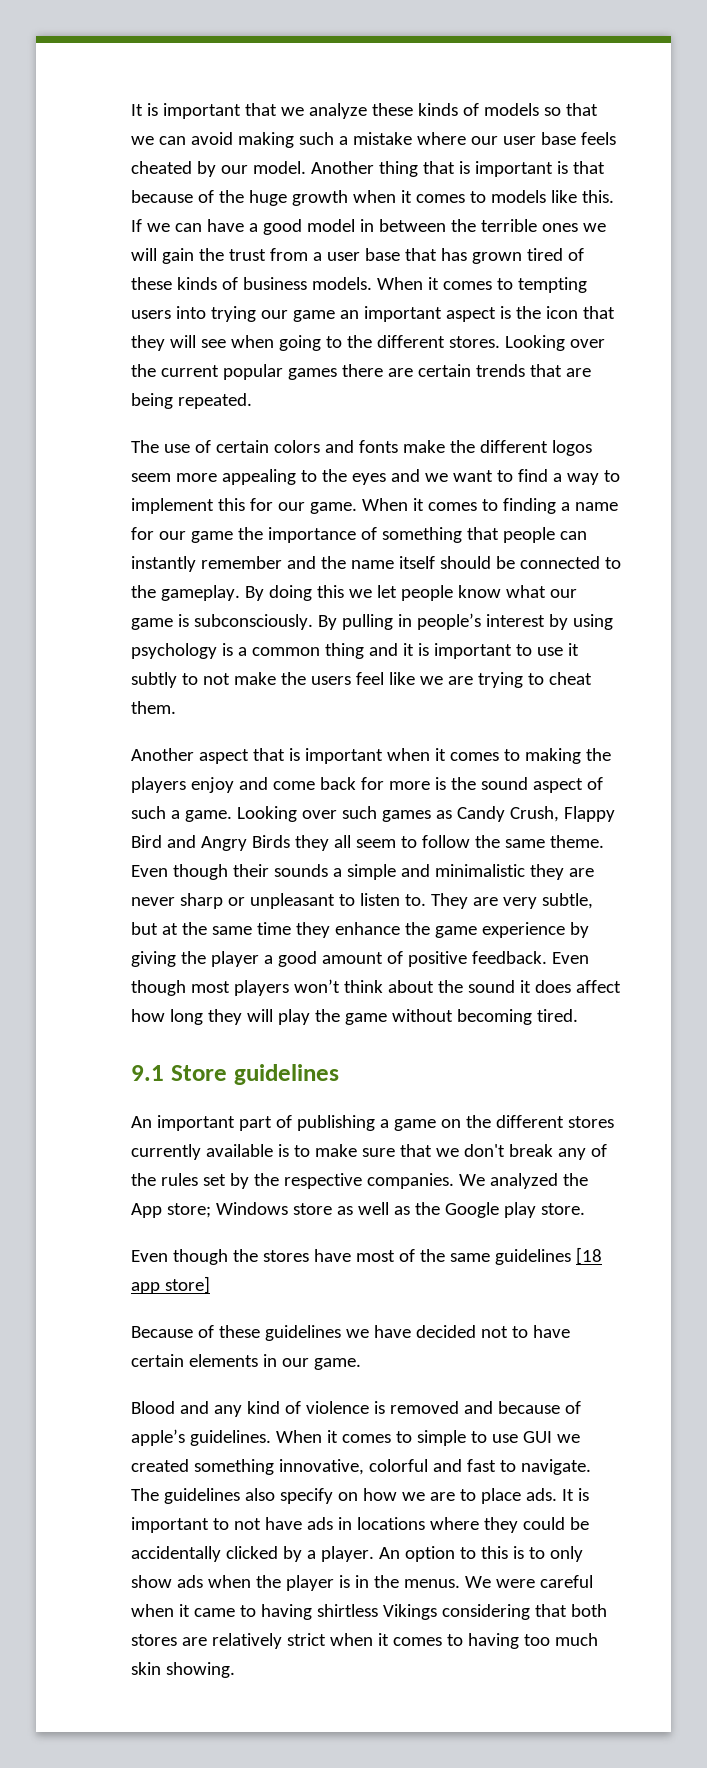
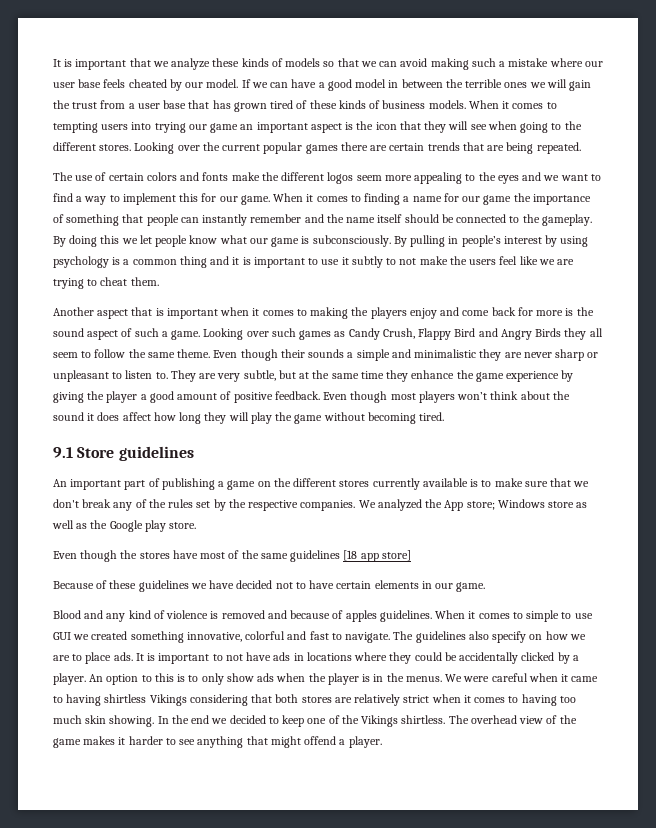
- Another thing that is important is that because of the huge growth when it comes to models like this.
- Blood and any kind of violence is removed and because of apple’s guidelines.
+ Blood and any kind of violence is removed and because of apples guidelines.
+ In the end we decided to keep one of the Vikings shirtless. The overhead view of the game makes it harder to see anything that might offend a player.

